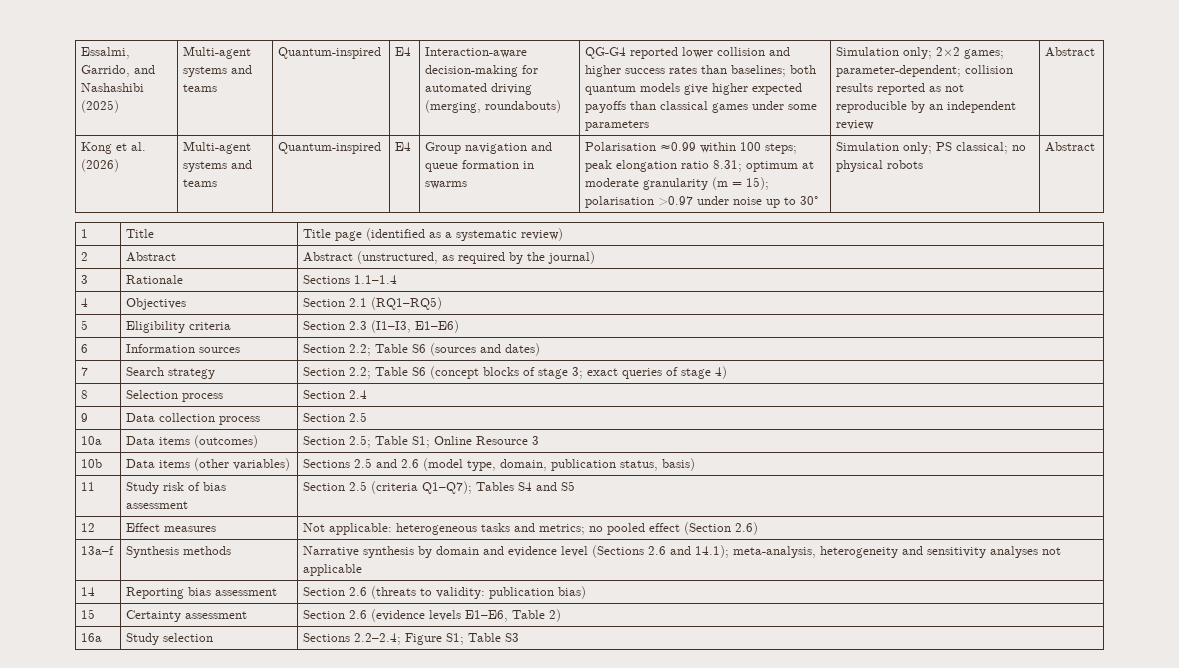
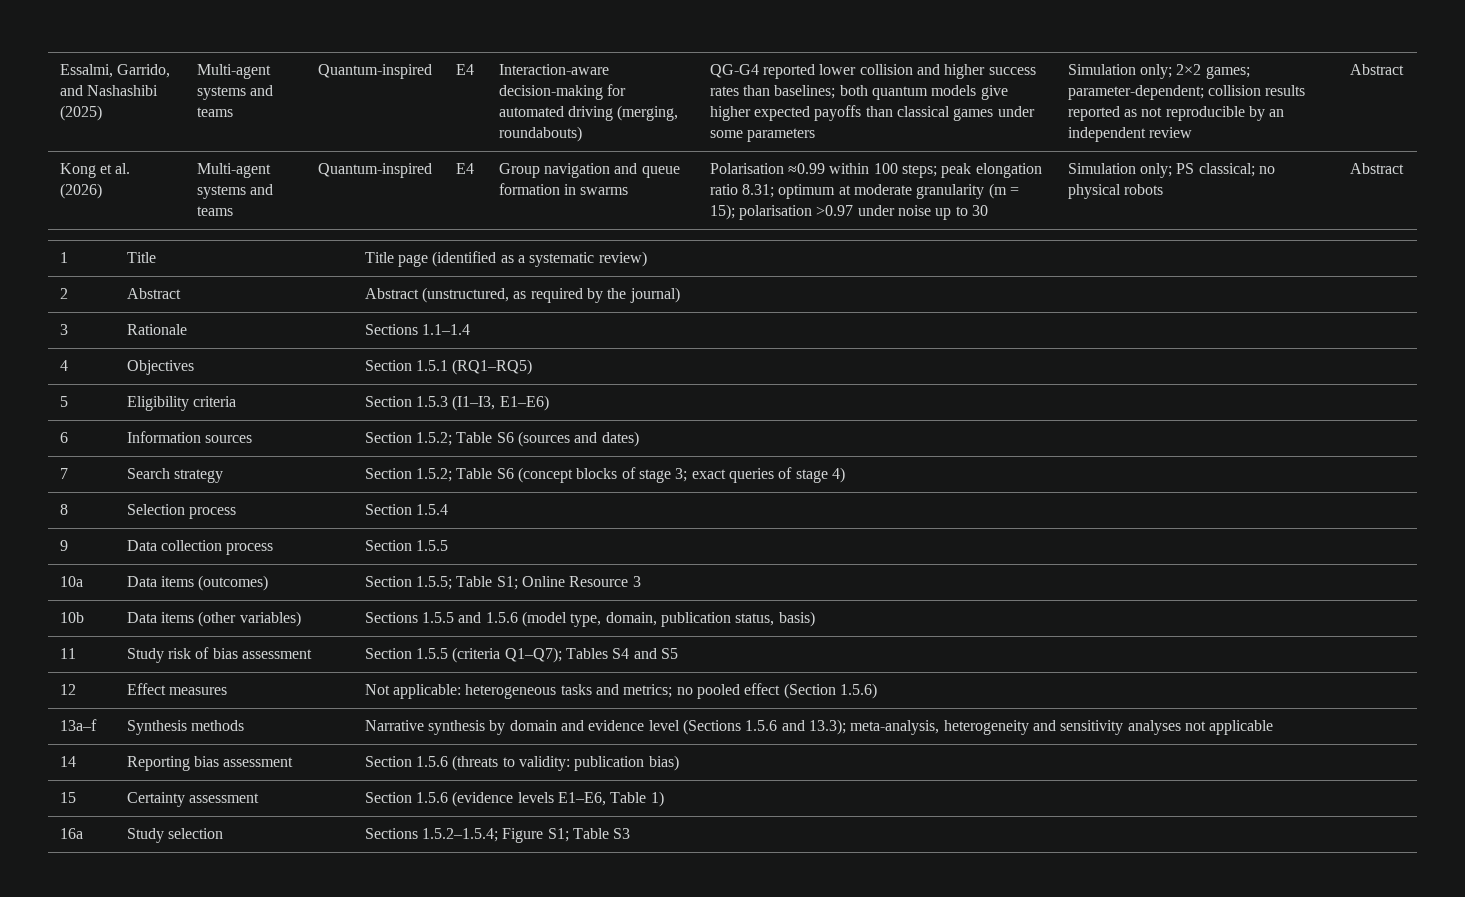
- Polarisation ≈0.99 within 100 steps; peak elongation ratio 8.31; optimum at moderate granularity (m = 15); polarisation >0.97 under noise up to 30°
+ Polarisation ≈0.99 within 100 steps; peak elongation ratio 8.31; optimum at moderate granularity (m = 15); polarisation >0.97 under noise up to 30
- 4 | Objectives | Section 2.1 (RQ1–RQ5)
+ 4 | Objectives | Section 1.5.1 (RQ1–RQ5)
- 5 | Eligibility criteria | Section 2.3 (I1–I3, E1–E6)
+ 5 | Eligibility criteria | Section 1.5.3 (I1–I3, E1–E6)
- 6 | Information sources | Section 2.2; Table S6 (sources and dates)
+ 6 | Information sources | Section 1.5.2; Table S6 (sources and dates)
- 7 | Search strategy | Section 2.2; Table S6 (concept blocks of stage 3; exact queries of stage 4)
+ 7 | Search strategy | Section 1.5.2; Table S6 (concept blocks of stage 3; exact queries of stage 4)
- 8 | Selection process | Section 2.4
+ 8 | Selection process | Section 1.5.4
- 9 | Data collection process | Section 2.5
+ 9 | Data collection process | Section 1.5.5
- 10a | Data items (outcomes) | Section 2.5; Table S1; Online Resource 3
+ 10a | Data items (outcomes) | Section 1.5.5; Table S1; Online Resource 3
- 10b | Data items (other variables) | Sections 2.5 and 2.6 (model type, domain, publication status, basis)
+ 10b | Data items (other variables) | Sections 1.5.5 and 1.5.6 (model type, domain, publication status, basis)
- 11 | Study risk of bias assessment | Section 2.5 (criteria Q1–Q7); Tables S4 and S5
+ 11 | Study risk of bias assessment | Section 1.5.5 (criteria Q1–Q7); Tables S4 and S5
- 12 | Effect measures | Not applicable: heterogeneous tasks and metrics; no pooled effect (Section 2.6)
+ 12 | Effect measures | Not applicable: heterogeneous tasks and metrics; no pooled effect (Section 1.5.6)
- 13a–f | Synthesis methods | Narrative synthesis by domain and evidence level (Sections 2.6 and 14.1); meta-analysis, heterogeneity and sensitivity analyses not applicable
+ 13a–f | Synthesis methods | Narrative synthesis by domain and evidence level (Sections 1.5.6 and 13.3); meta-analysis, heterogeneity and sensitivity analyses not applicable
- 14 | Reporting bias assessment | Section 2.6 (threats to validity: publication bias)
+ 14 | Reporting bias assessment | Section 1.5.6 (threats to validity: publication bias)
- 15 | Certainty assessment | Section 2.6 (evidence levels E1–E6, Table 2)
+ 15 | Certainty assessment | Section 1.5.6 (evidence levels E1–E6, Table 1)
- 16a | Study selection | Sections 2.2–2.4; Figure S1; Table S3
+ 16a | Study selection | Sections 1.5.2–1.5.4; Figure S1; Table S3

